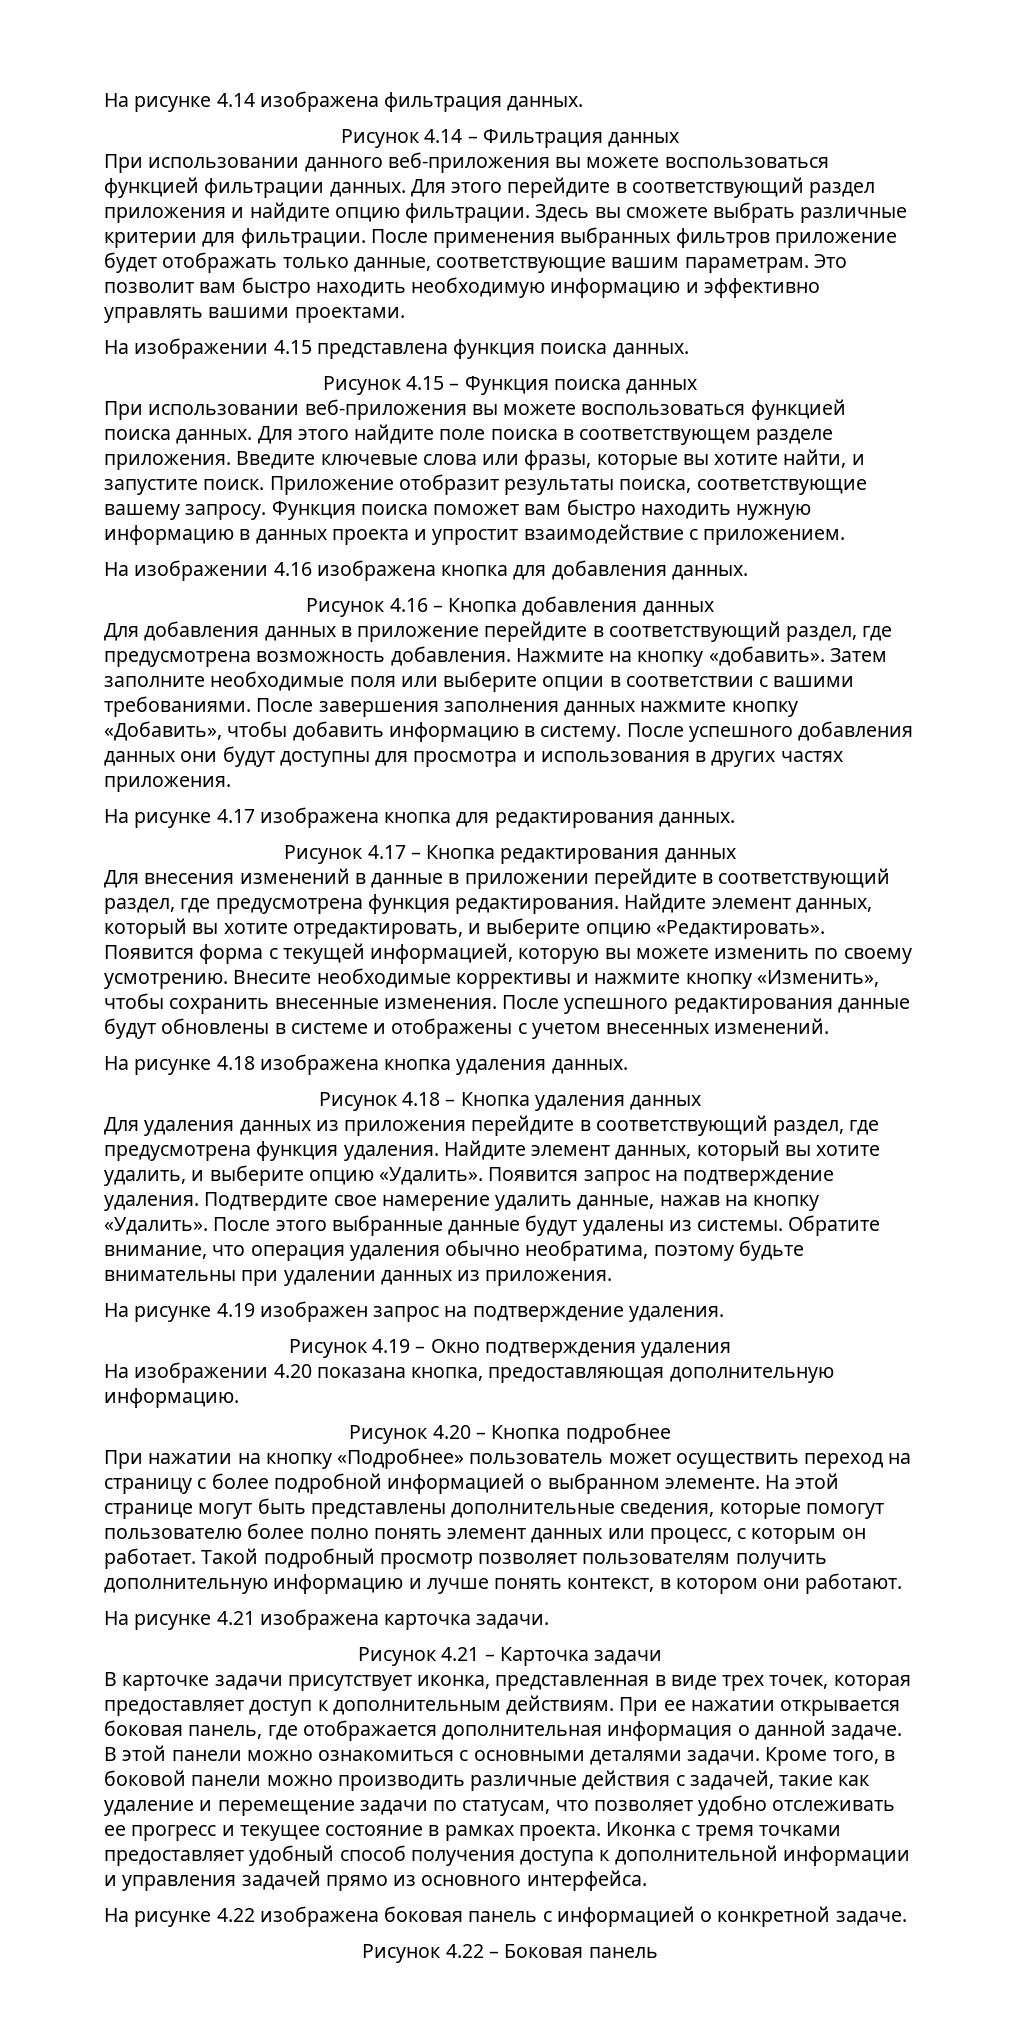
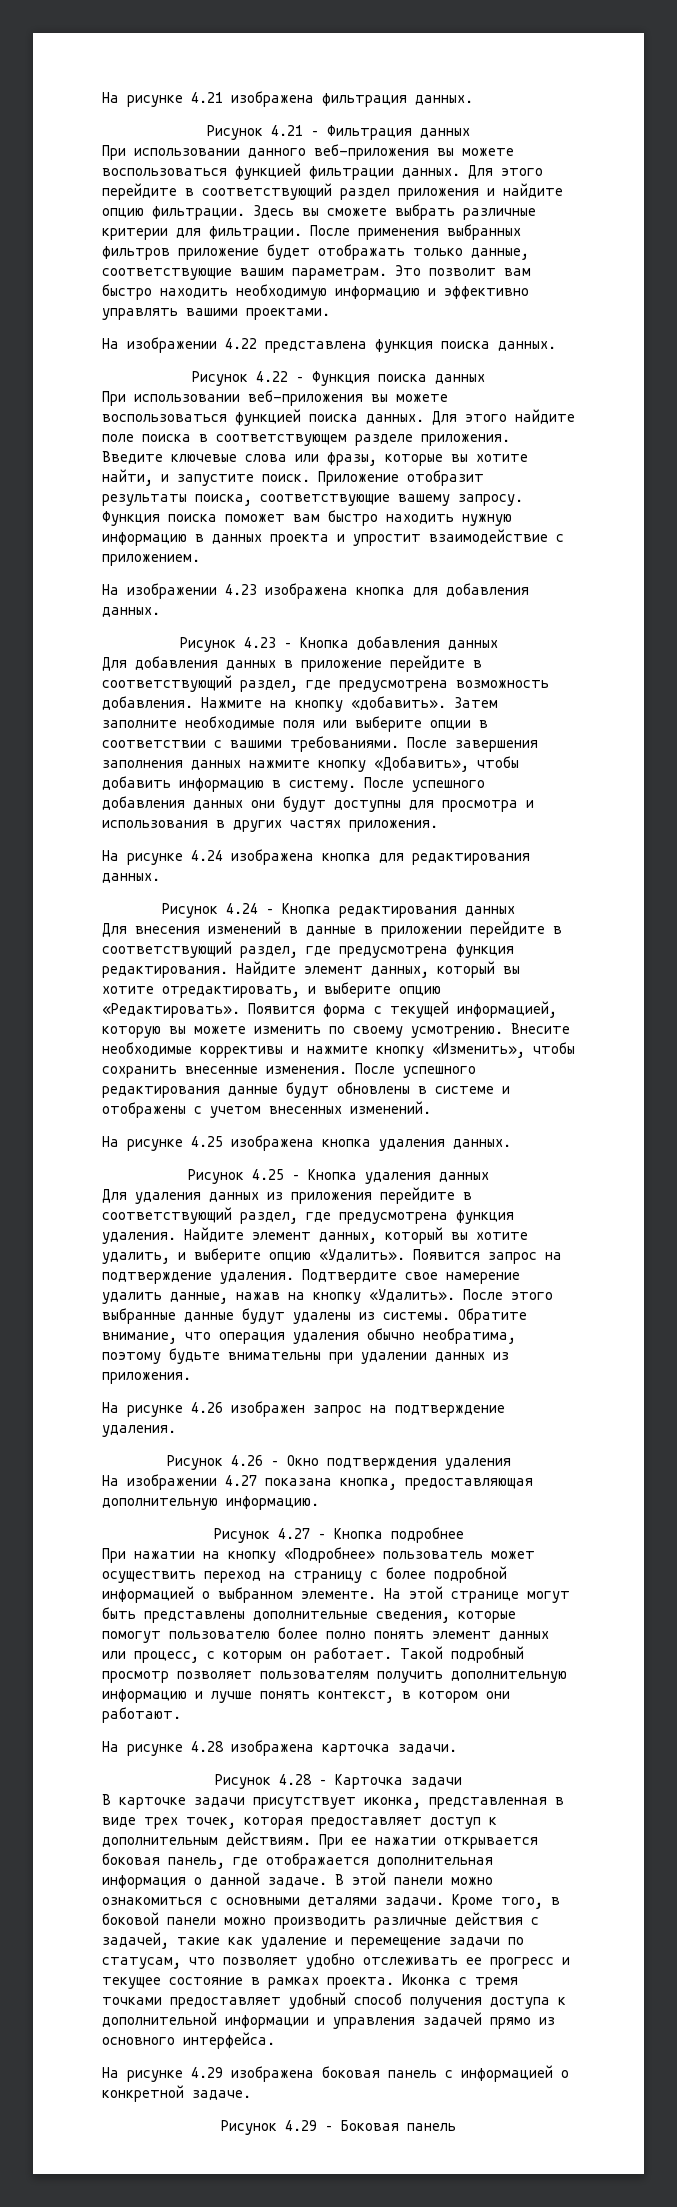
- На рисунке 4.14 изображена фильтрация данных.
+ На рисунке 4.21 изображена фильтрация данных.
- Рисунок 4.14 – Фильтрация данных
+ Рисунок 4.21 – Фильтрация данных
- На изображении 4.15 представлена функция поиска данных.
+ На изображении 4.22 представлена функция поиска данных.
- Рисунок 4.15 – Функция поиска данных
+ Рисунок 4.22 – Функция поиска данных
- На изображении 4.16 изображена кнопка для добавления данных.
+ На изображении 4.23 изображена кнопка для добавления данных.
- Рисунок 4.16 – Кнопка добавления данных
+ Рисунок 4.23 – Кнопка добавления данных
- На рисунке 4.17 изображена кнопка для редактирования данных.
+ На рисунке 4.24 изображена кнопка для редактирования данных.
- Рисунок 4.17 – Кнопка редактирования данных
+ Рисунок 4.24 – Кнопка редактирования данных
- На рисунке 4.18 изображена кнопка удаления данных.
+ На рисунке 4.25 изображена кнопка удаления данных.
- Рисунок 4.18 – Кнопка удаления данных
+ Рисунок 4.25 – Кнопка удаления данных
- На рисунке 4.19 изображен запрос на подтверждение удаления.
+ На рисунке 4.26 изображен запрос на подтверждение удаления.
- Рисунок 4.19 – Окно подтверждения удаления
+ Рисунок 4.26 – Окно подтверждения удаления
- На изображении 4.20 показана кнопка, предоставляющая дополнительную информацию.
+ На изображении 4.27 показана кнопка, предоставляющая дополнительную информацию.
- Рисунок 4.20 – Кнопка подробнее
+ Рисунок 4.27 – Кнопка подробнее
- На рисунке 4.21 изображена карточка задачи.
+ На рисунке 4.28 изображена карточка задачи.
- Рисунок 4.21 – Карточка задачи
+ Рисунок 4.28 – Карточка задачи
- На рисунке 4.22 изображена боковая панель с информацией о конкретной задаче.
+ На рисунке 4.29 изображена боковая панель с информацией о конкретной задаче.
- Рисунок 4.22 – Боковая панель
+ Рисунок 4.29 – Боковая панель

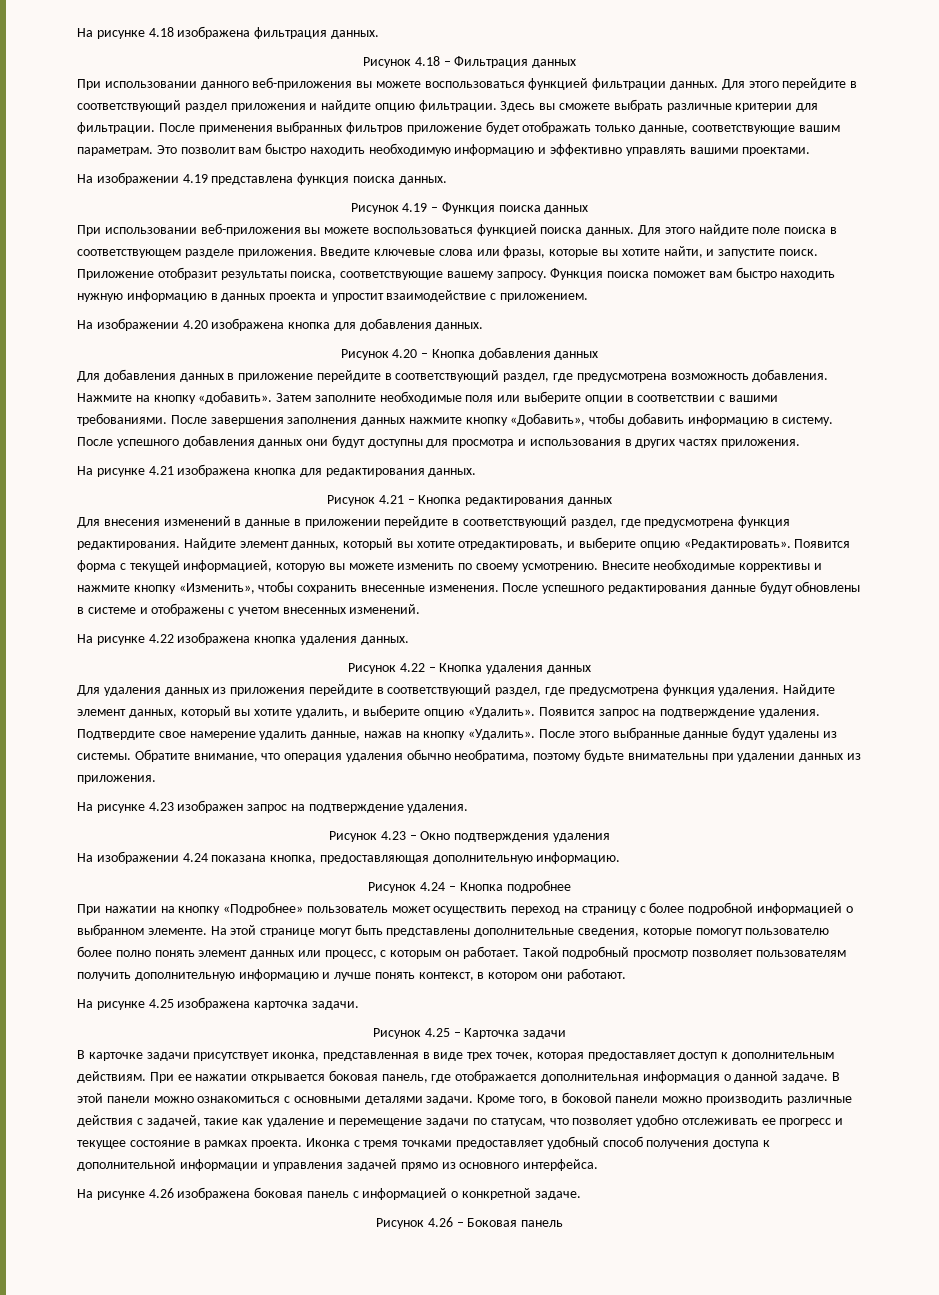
- На рисунке 4.21 изображена фильтрация данных.
+ На рисунке 4.18 изображена фильтрация данных.
- Рисунок 4.21 – Фильтрация данных
+ Рисунок 4.18 – Фильтрация данных
- На изображении 4.22 представлена функция поиска данных.
+ На изображении 4.19 представлена функция поиска данных.
- Рисунок 4.22 – Функция поиска данных
+ Рисунок 4.19 – Функция поиска данных
- На изображении 4.23 изображена кнопка для добавления данных.
+ На изображении 4.20 изображена кнопка для добавления данных.
- Рисунок 4.23 – Кнопка добавления данных
+ Рисунок 4.20 – Кнопка добавления данных
- На рисунке 4.24 изображена кнопка для редактирования данных.
+ На рисунке 4.21 изображена кнопка для редактирования данных.
- Рисунок 4.24 – Кнопка редактирования данных
+ Рисунок 4.21 – Кнопка редактирования данных
- На рисунке 4.25 изображена кнопка удаления данных.
+ На рисунке 4.22 изображена кнопка удаления данных.
- Рисунок 4.25 – Кнопка удаления данных
+ Рисунок 4.22 – Кнопка удаления данных
- На рисунке 4.26 изображен запрос на подтверждение удаления.
+ На рисунке 4.23 изображен запрос на подтверждение удаления.
- Рисунок 4.26 – Окно подтверждения удаления
+ Рисунок 4.23 – Окно подтверждения удаления
- На изображении 4.27 показана кнопка, предоставляющая дополнительную информацию.
+ На изображении 4.24 показана кнопка, предоставляющая дополнительную информацию.
- Рисунок 4.27 – Кнопка подробнее
+ Рисунок 4.24 – Кнопка подробнее
- На рисунке 4.28 изображена карточка задачи.
+ На рисунке 4.25 изображена карточка задачи.
- Рисунок 4.28 – Карточка задачи
+ Рисунок 4.25 – Карточка задачи
- На рисунке 4.29 изображена боковая панель с информацией о конкретной задаче.
+ На рисунке 4.26 изображена боковая панель с информацией о конкретной задаче.
- Рисунок 4.29 – Боковая панель
+ Рисунок 4.26 – Боковая панель

